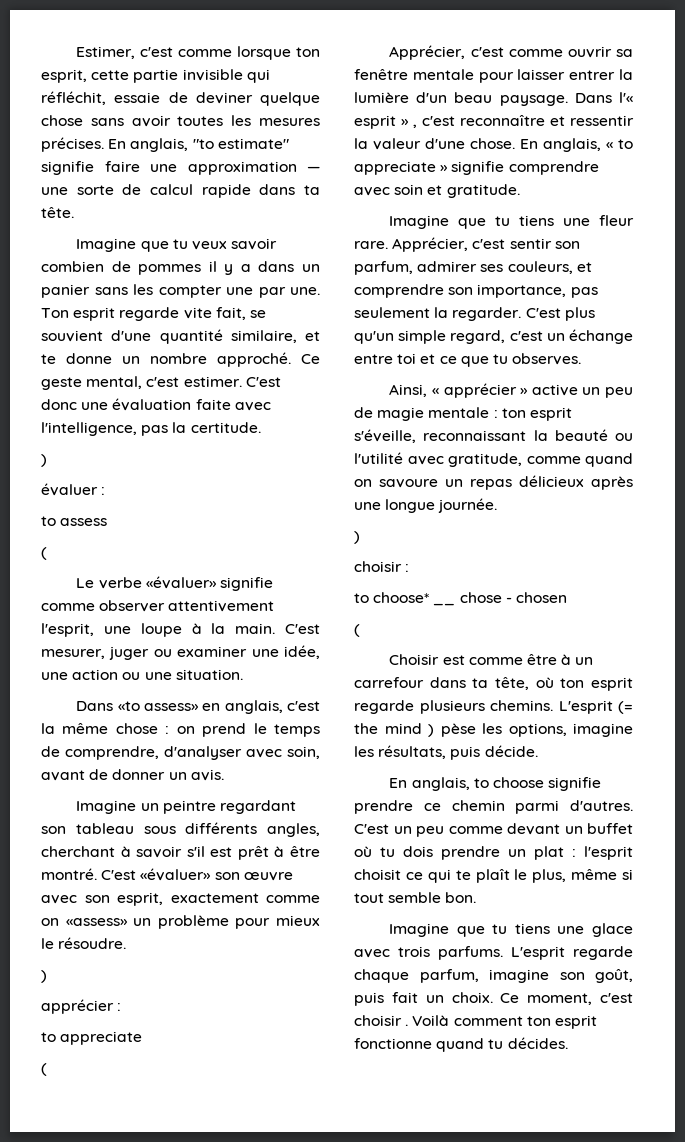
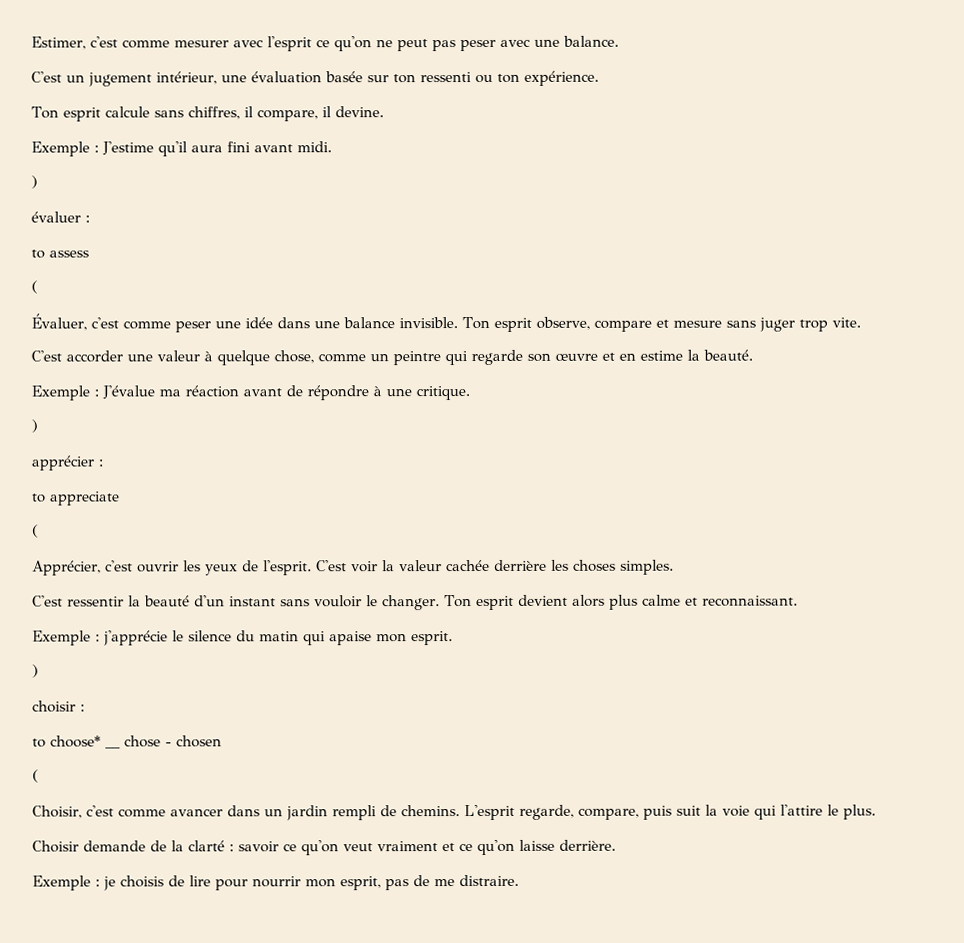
- Estimer, c'est comme lorsque ton esprit, cette partie invisible qui réfléchit, essaie de deviner quelque chose sans avoir toutes les mesures précises. En anglais, "to estimate" signifie faire une approximation — une sorte de calcul rapide dans ta tête.
- Imagine que tu veux savoir combien de pommes il y a dans un panier sans les compter une par une. Ton esprit regarde vite fait, se souvient d'une quantité similaire, et te donne un nombre approché. Ce geste mental, c'est estimer. C'est donc une évaluation faite avec l'intelligence, pas la certitude.
+ Estimer, c'est comme mesurer avec l'esprit ce qu'on ne peut pas peser avec une balance.
+ C'est un jugement intérieur, une évaluation basée sur ton ressenti ou ton expérience.
+ Ton esprit calcule sans chiffres, il compare, il devine.
+ Exemple : J'estime qu'il aura fini avant midi.
- Le verbe «évaluer» signifie comme observer attentivement l'esprit, une loupe à la main. C'est mesurer, juger ou examiner une idée, une action ou une situation.
- Dans «to assess» en anglais, c'est la même chose : on prend le temps de comprendre, d'analyser avec soin, avant de donner un avis.
- Imagine un peintre regardant son tableau sous différents angles, cherchant à savoir s'il est prêt à être montré. C'est «évaluer» son œuvre avec son esprit, exactement comme on «assess» un problème pour mieux le résoudre.
+ Évaluer, c'est comme peser une idée dans une balance invisible. Ton esprit observe, compare et mesure sans juger trop vite.
+ C'est accorder une valeur à quelque chose, comme un peintre qui regarde son œuvre et en estime la beauté.
+ Exemple : J'évalue ma réaction avant de répondre à une critique.
- Apprécier, c'est comme ouvrir sa fenêtre mentale pour laisser entrer la lumière d'un beau paysage. Dans l'« esprit » , c'est reconnaître et ressentir la valeur d'une chose. En anglais, « to appreciate » signifie comprendre avec soin et gratitude.
- Imagine que tu tiens une fleur rare. Apprécier, c'est sentir son parfum, admirer ses couleurs, et comprendre son importance, pas seulement la regarder. C'est plus qu'un simple regard, c'est un échange entre toi et ce que tu observes.
- Ainsi, « apprécier » active un peu de magie mentale : ton esprit s'éveille, reconnaissant la beauté ou l'utilité avec gratitude, comme quand on savoure un repas délicieux après une longue journée.
+ Apprécier, c'est ouvrir les yeux de l'esprit. C'est voir la valeur cachée derrière les choses simples.
+ C'est ressentir la beauté d'un instant sans vouloir le changer. Ton esprit devient alors plus calme et reconnaissant.
+ Exemple : j'apprécie le silence du matin qui apaise mon esprit.
- Choisir est comme être à un carrefour dans ta tête, où ton esprit regarde plusieurs chemins. L'esprit (= the mind ) pèse les options, imagine les résultats, puis décide.
- En anglais, to choose signifie prendre ce chemin parmi d'autres. C'est un peu comme devant un buffet où tu dois prendre un plat : l'esprit choisit ce qui te plaît le plus, même si tout semble bon.
- Imagine que tu tiens une glace avec trois parfums. L'esprit regarde chaque parfum, imagine son goût, puis fait un choix. Ce moment, c'est choisir . Voilà comment ton esprit fonctionne quand tu décides.
+ Choisir, c'est comme avancer dans un jardin rempli de chemins. L'esprit regarde, compare, puis suit la voie qui l'attire le plus.
+ Choisir demande de la clarté : savoir ce qu'on veut vraiment et ce qu'on laisse derrière.
+ Exemple : je choisis de lire pour nourrir mon esprit, pas de me distraire.

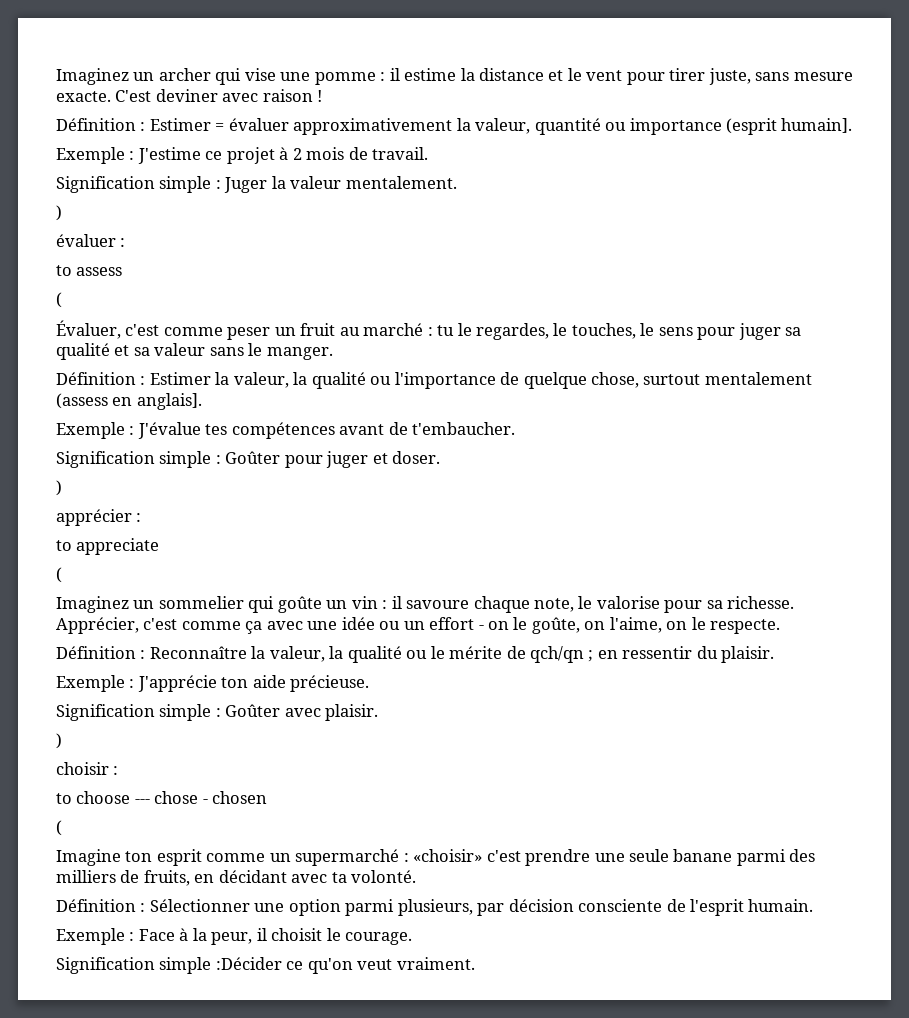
- Estimer, c'est comme mesurer avec l'esprit ce qu'on ne peut pas peser avec une balance.
- C'est un jugement intérieur, une évaluation basée sur ton ressenti ou ton expérience.
- Ton esprit calcule sans chiffres, il compare, il devine.
- Exemple : J'estime qu'il aura fini avant midi.
+ Imaginez un archer qui vise une pomme : il estime la distance et le vent pour tirer juste, sans mesure exacte. C'est deviner avec raison !
+ Définition : Estimer = évaluer approximativement la valeur, quantité ou importance (esprit humain].
+ Exemple : J'estime ce projet à 2 mois de travail.
+ Signification simple : Juger la valeur mentalement.
- Évaluer, c'est comme peser une idée dans une balance invisible. Ton esprit observe, compare et mesure sans juger trop vite.
- C'est accorder une valeur à quelque chose, comme un peintre qui regarde son œuvre et en estime la beauté.
- Exemple : J'évalue ma réaction avant de répondre à une critique.
+ Évaluer, c'est comme peser un fruit au marché : tu le regardes, le touches, le sens pour juger sa qualité et sa valeur sans le manger.
+ Définition : Estimer la valeur, la qualité ou l'importance de quelque chose, surtout mentalement (assess en anglais].
+ Exemple : J'évalue tes compétences avant de t'embaucher.
+ Signification simple : Goûter pour juger et doser.
- Apprécier, c'est ouvrir les yeux de l'esprit. C'est voir la valeur cachée derrière les choses simples.
- C'est ressentir la beauté d'un instant sans vouloir le changer. Ton esprit devient alors plus calme et reconnaissant.
- Exemple : j'apprécie le silence du matin qui apaise mon esprit.
+ Imaginez un sommelier qui goûte un vin : il savoure chaque note, le valorise pour sa richesse. Apprécier, c'est comme ça avec une idée ou un effort - on le goûte, on l'aime, on le respecte.
+ Définition : Reconnaître la valeur, la qualité ou le mérite de qch/qn ; en ressentir du plaisir.
+ Exemple : J'apprécie ton aide précieuse.
+ Signification simple : Goûter avec plaisir.
- to choose* __ chose - chosen
+ to choose --- chose - chosen
- Choisir, c'est comme avancer dans un jardin rempli de chemins. L'esprit regarde, compare, puis suit la voie qui l'attire le plus.
- Choisir demande de la clarté : savoir ce qu'on veut vraiment et ce qu'on laisse derrière.
- Exemple : je choisis de lire pour nourrir mon esprit, pas de me distraire.
+ Imagine ton esprit comme un supermarché : «choisir» c'est prendre une seule banane parmi des milliers de fruits, en décidant avec ta volonté.
+ Définition : Sélectionner une option parmi plusieurs, par décision consciente de l'esprit humain.
+ Exemple : Face à la peur, il choisit le courage.
+ Signification simple :Décider ce qu'on veut vraiment.

